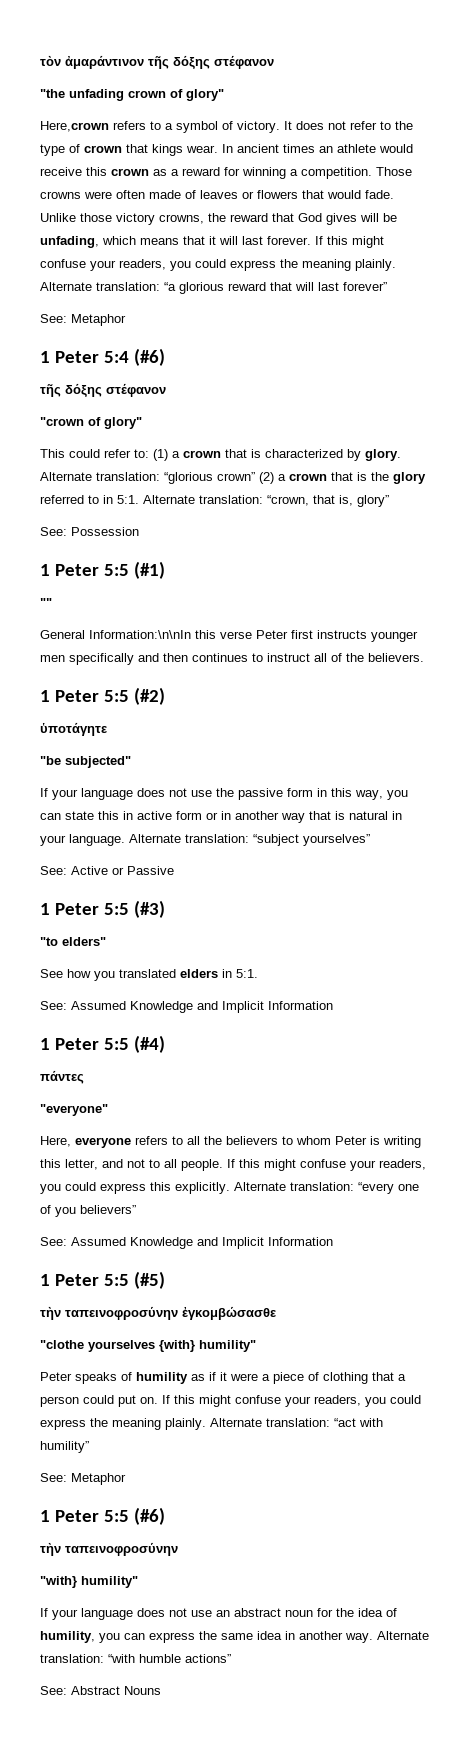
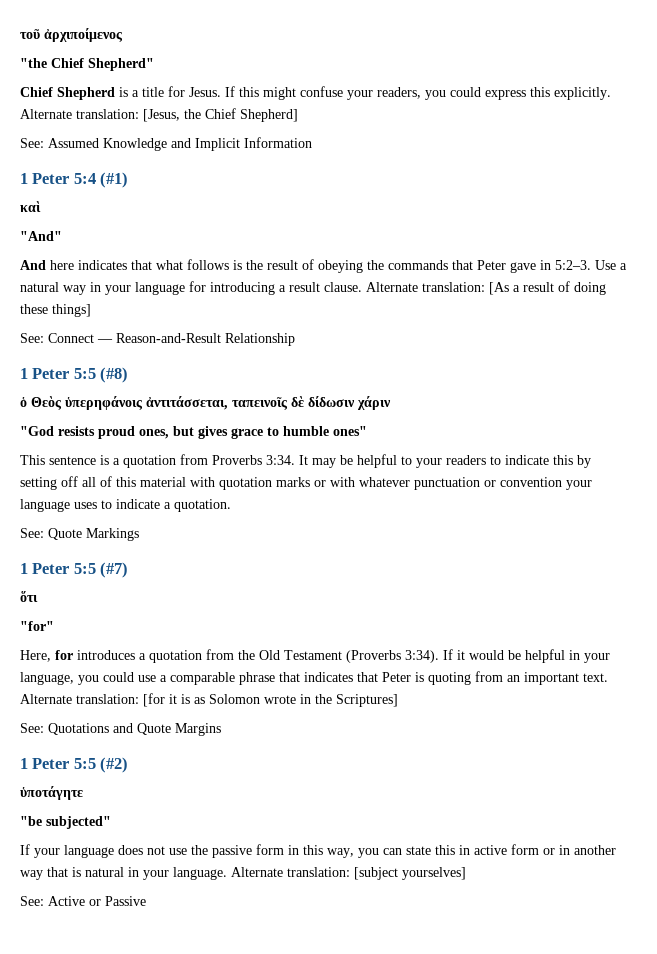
- τὸν ἀμαράντινον τῆς δόξης στέφανον
- "the unfading crown of glory"
- Here,crown refers to a symbol of victory. It does not refer to the type of crown that kings wear. In ancient times an athlete would receive this crown as a reward for winning a competition. Those crowns were often made of leaves or flowers that would fade. Unlike those victory crowns, the reward that God gives will be unfading, which means that it will last forever. If this might confuse your readers, you could express the meaning plainly. Alternate translation: “a glorious reward that will last forever”
- See: Metaphor
- 1 Peter 5:4 (#6)
- τῆς δόξης στέφανον
- "crown of glory"
- This could refer to: (1) a crown that is characterized by glory. Alternate translation: “glorious crown” (2) a crown that is the glory referred to in 5:1. Alternate translation: “crown, that is, glory”
- See: Possession
- 1 Peter 5:5 (#1)
- ""
- General Information:\n\nIn this verse Peter first instructs younger men specifically and then continues to instruct all of the believers.
+ τοῦ ἀρχιποίμενος
+ "the Chief Shepherd"
+ Chief Shepherd is a title for Jesus. If this might confuse your readers, you could express this explicitly. Alternate translation: [Jesus, the Chief Shepherd]
+ See: Assumed Knowledge and Implicit Information
+ 1 Peter 5:4 (#1)
+ καὶ
+ "And"
+ And here indicates that what follows is the result of obeying the commands that Peter gave in 5:2–3. Use a natural way in your language for introducing a result clause. Alternate translation: [As a result of doing these things]
+ See: Connect — Reason-and-Result Relationship
+ 1 Peter 5:5 (#8)
+ ὁ Θεὸς ὑπερηφάνοις ἀντιτάσσεται, ταπεινοῖς δὲ δίδωσιν χάριν
+ "God resists proud ones, but gives grace to humble ones"
+ This sentence is a quotation from Proverbs 3:34. It may be helpful to your readers to indicate this by setting off all of this material with quotation marks or with whatever punctuation or convention your language uses to indicate a quotation.
+ See: Quote Markings
+ 1 Peter 5:5 (#7)
+ ὅτι
+ "for"
+ Here, for introduces a quotation from the Old Testament (Proverbs 3:34). If it would be helpful in your language, you could use a comparable phrase that indicates that Peter is quoting from an important text. Alternate translation: [for it is as Solomon wrote in the Scriptures]
+ See: Quotations and Quote Margins
- Alternate translation: “subject yourselves”
+ Alternate translation: [subject yourselves]
- 1 Peter 5:5 (#3)
- "to elders"
- See how you translated elders in 5:1.
- See: Assumed Knowledge and Implicit Information
- 1 Peter 5:5 (#4)
- πάντες
- "everyone"
- Here, everyone refers to all the believers to whom Peter is writing this letter, and not to all people. If this might confuse your readers, you could express this explicitly. Alternate translation: “every one of you believers”
- See: Assumed Knowledge and Implicit Information
- 1 Peter 5:5 (#5)
- τὴν ταπεινοφροσύνην ἐγκομβώσασθε
- "clothe yourselves {with} humility"
- Peter speaks of humility as if it were a piece of clothing that a person could put on. If this might confuse your readers, you could express the meaning plainly. Alternate translation: “act with humility”
- See: Metaphor
- 1 Peter 5:5 (#6)
- τὴν ταπεινοφροσύνην
- "with} humility"
- If your language does not use an abstract noun for the idea of humility, you can express the same idea in another way. Alternate translation: “with humble actions”
- See: Abstract Nouns

